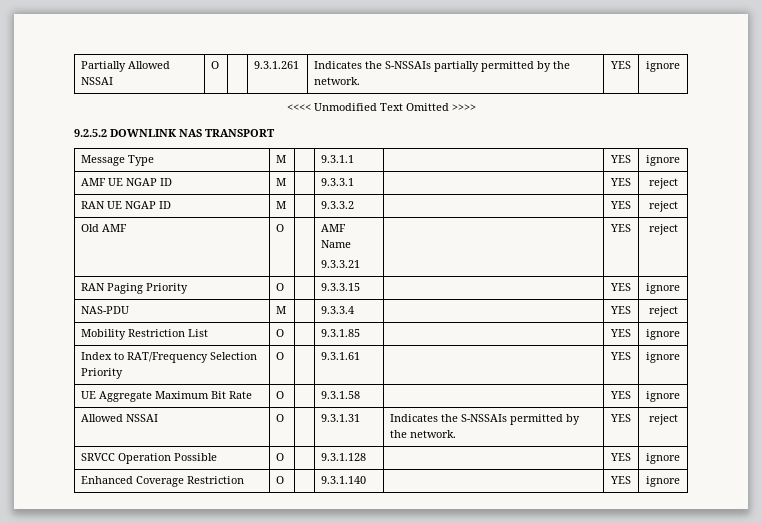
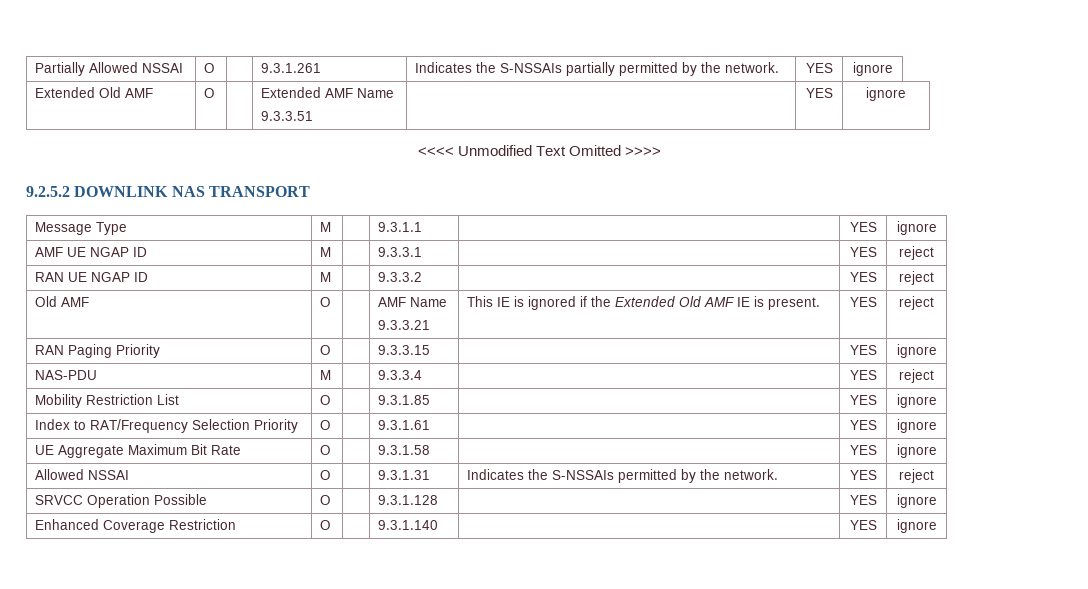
+ Extended Old AMF | O | | Extended AMF Name
+ 9.3.3.51 | | YES | ignore
  Old AMF | O | | AMF Name
- 9.3.3.21 | | YES | reject
+ 9.3.3.21 | This IE is ignored if the Extended Old AMF IE is present. | YES | reject

